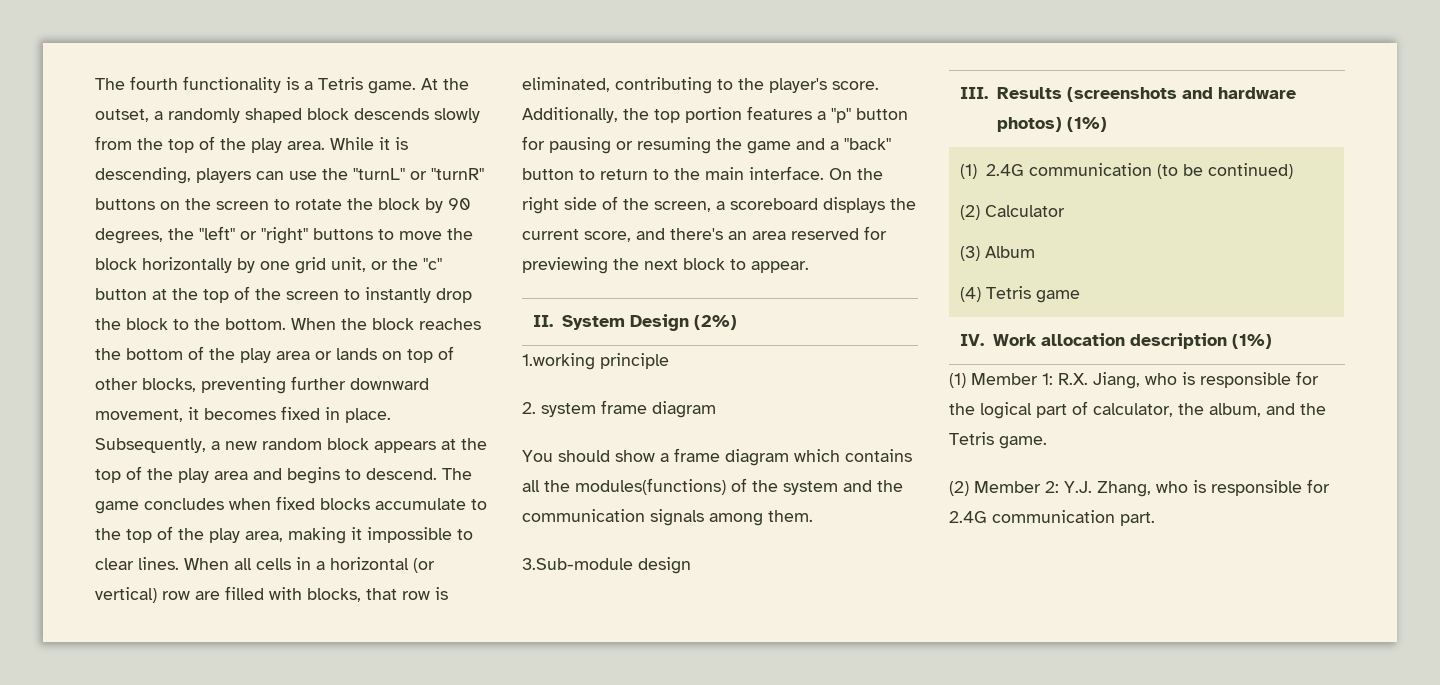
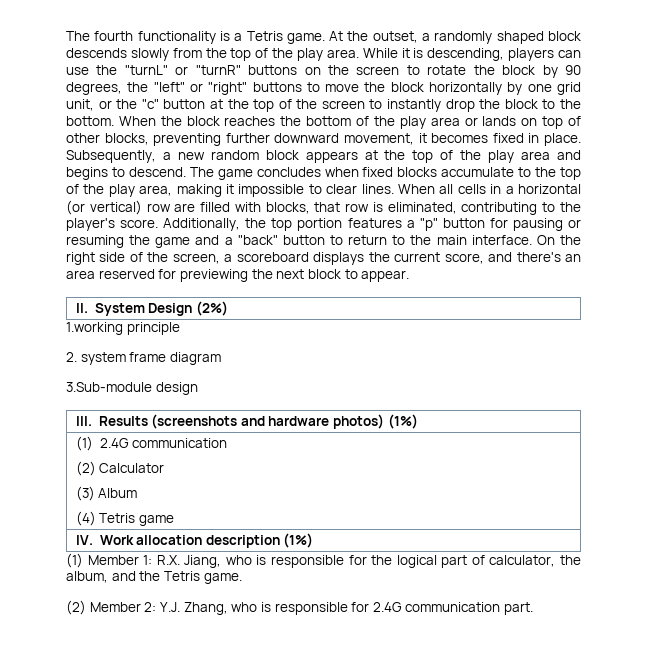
- You should show a frame diagram which contains all the modules(functions) of the system and the communication signals among them.
- (1) 2.4G communication (to be continued)
+ (1) 2.4G communication

